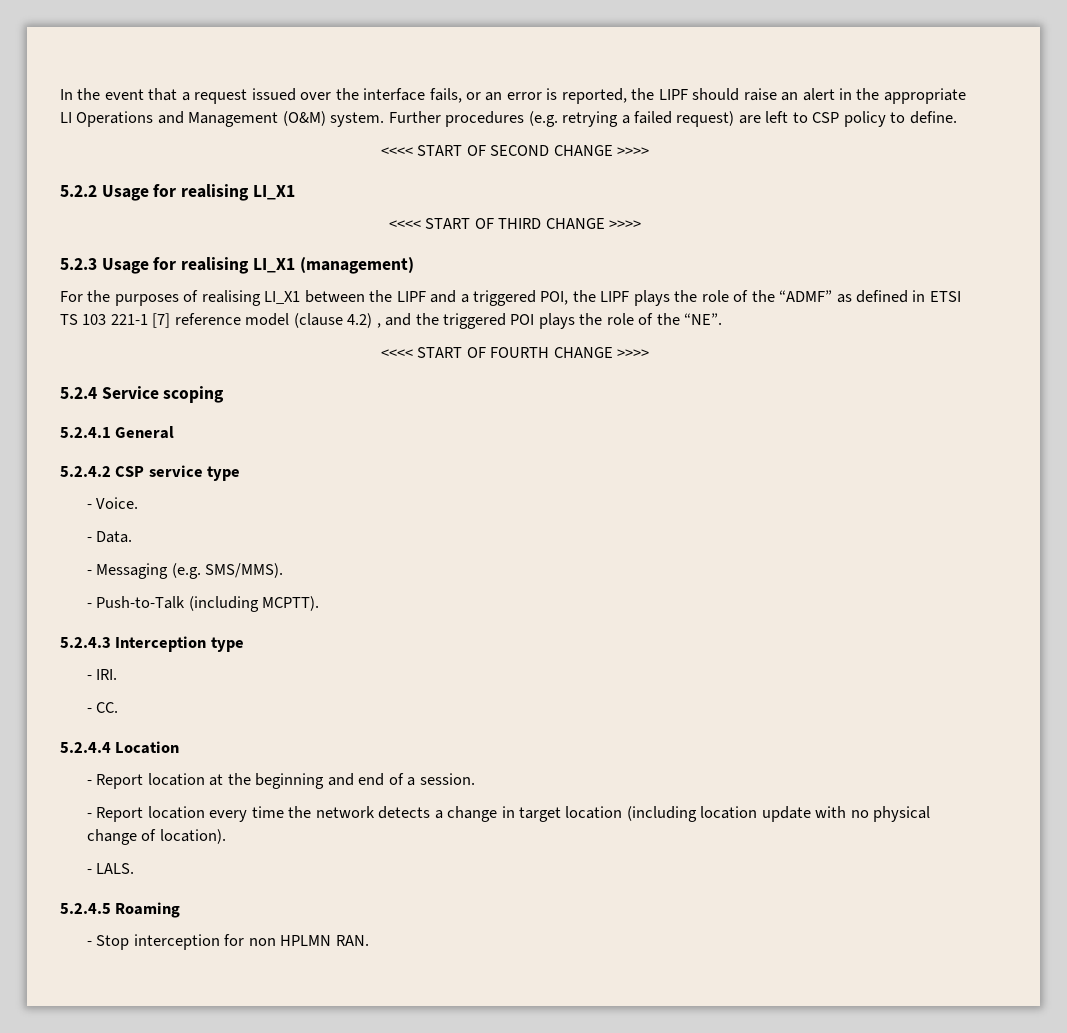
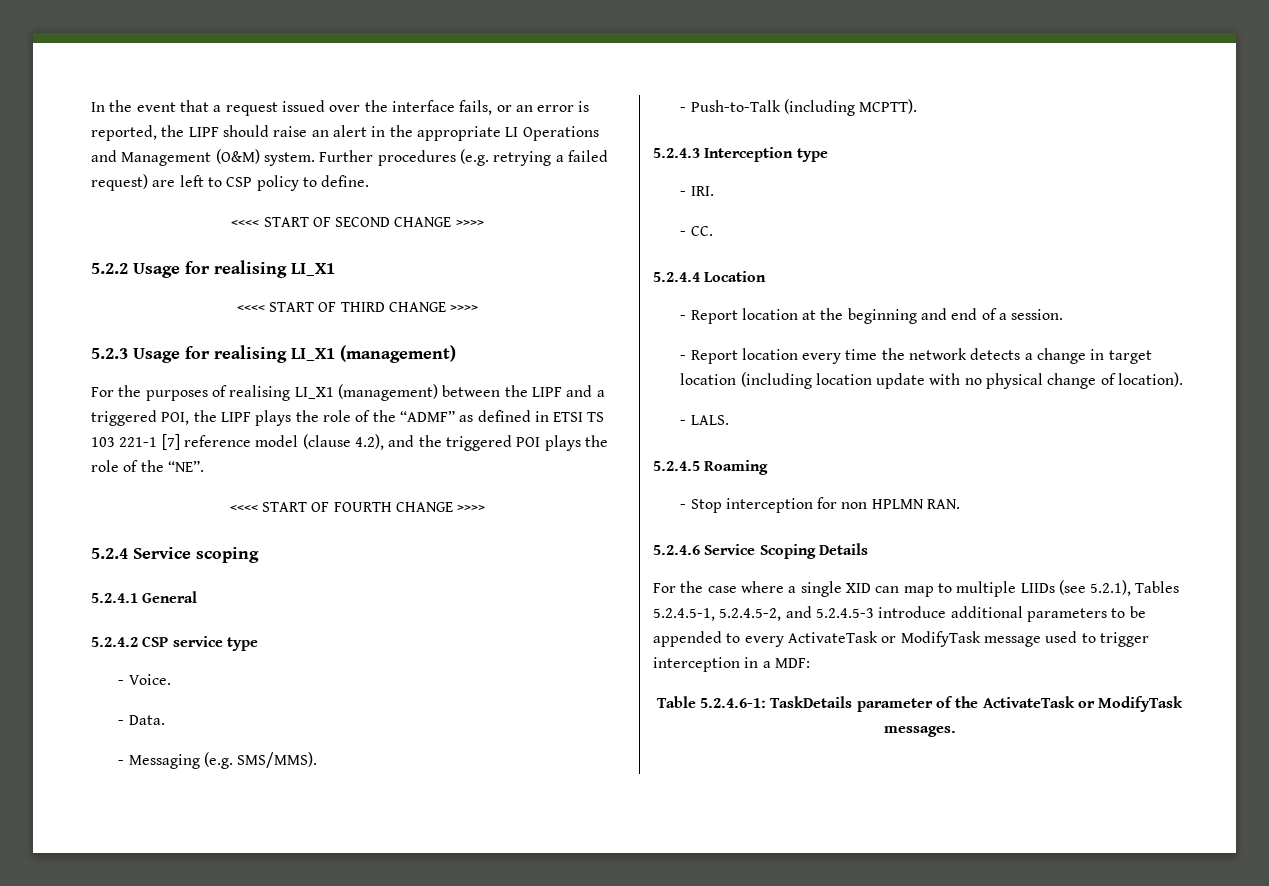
- For the purposes of realising LI_X1 between the LIPF and a triggered POI, the LIPF plays the role of the “ADMF” as defined in ETSI TS 103 221-1 [7] reference model (clause 4.2) , and the triggered POI plays the role of the “NE”.
+ For the purposes of realising LI_X1 (management) between the LIPF and a triggered POI, the LIPF plays the role of the “ADMF” as defined in ETSI TS 103 221-1 [7] reference model (clause 4.2), and the triggered POI plays the role of the “NE”.
+ 5.2.4.6 Service Scoping Details
+ For the case where a single XID can map to multiple LIIDs (see 5.2.1), Tables 5.2.4.5-1, 5.2.4.5-2, and 5.2.4.5-3 introduce additional parameters to be appended to every ActivateTask or ModifyTask message used to trigger interception in a MDF:
+ Table 5.2.4.6-1: TaskDetails parameter of the ActivateTask or ModifyTask messages.

